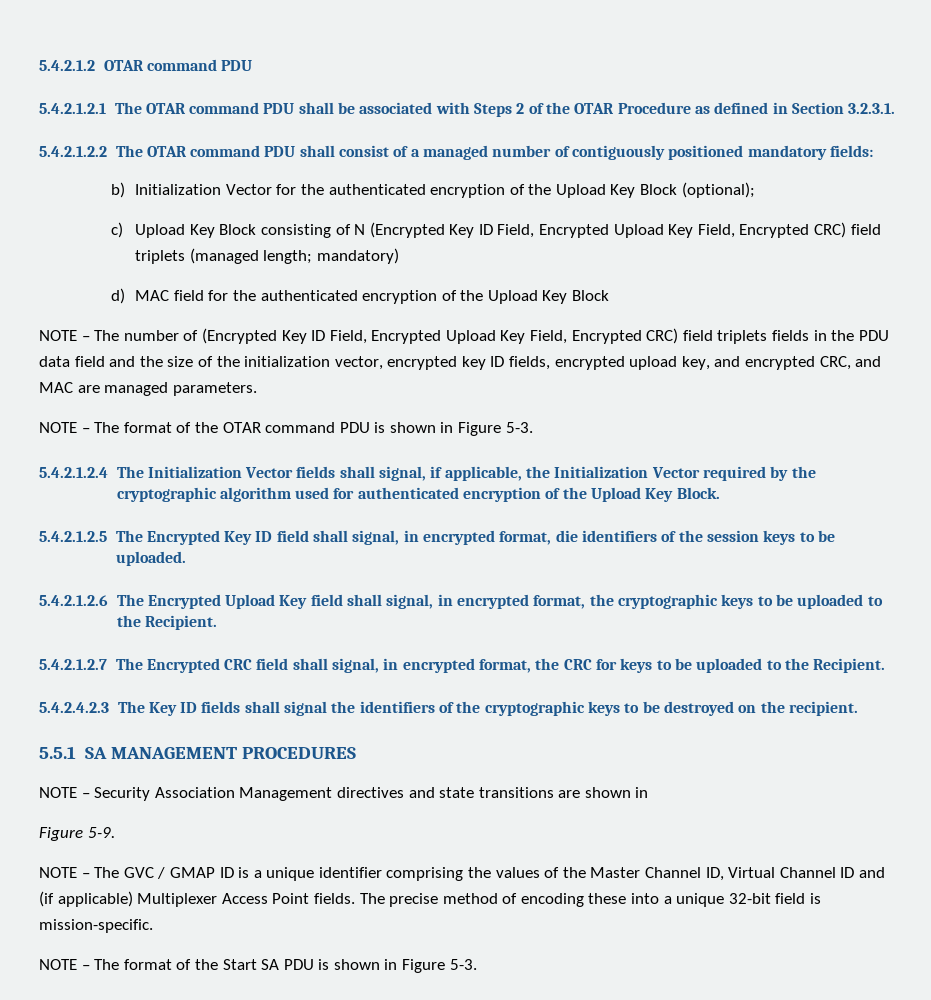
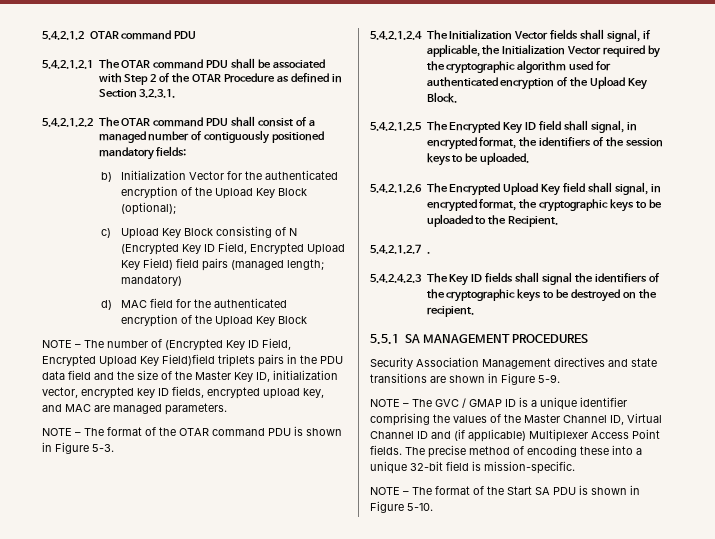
- 5.4.2.1.2.1 The OTAR command PDU shall be associated with Steps 2 of the OTAR Procedure as defined in Section 3.2.3.1.
+ 5.4.2.1.2.1 The OTAR command PDU shall be associated with Step 2 of the OTAR Procedure as defined in Section 3.2.3.1.
- c) Upload Key Block consisting of N (Encrypted Key ID Field, Encrypted Upload Key Field, Encrypted CRC) field triplets (managed length; mandatory)
+ c) Upload Key Block consisting of N (Encrypted Key ID Field, Encrypted Upload Key Field) field pairs (managed length; mandatory)
- NOTE – The number of (Encrypted Key ID Field, Encrypted Upload Key Field, Encrypted CRC) field triplets fields in the PDU data field and the size of the initialization vector, encrypted key ID fields, encrypted upload key, and encrypted CRC, and MAC are managed parameters.
+ NOTE – The number of (Encrypted Key ID Field, Encrypted Upload Key Field)field triplets pairs in the PDU data field and the size of the Master Key ID, initialization vector, encrypted key ID fields, encrypted upload key, and MAC are managed parameters.
- 5.4.2.1.2.5 The Encrypted Key ID field shall signal, in encrypted format, die identifiers of the session keys to be uploaded.
+ 5.4.2.1.2.5 The Encrypted Key ID field shall signal, in encrypted format, the identifiers of the session keys to be uploaded.
- 5.4.2.1.2.7 The Encrypted CRC field shall signal, in encrypted format, the CRC for keys to be uploaded to the Recipient.
+ 5.4.2.1.2.7 .
- NOTE – Security Association Management directives and state transitions are shown in
- Figure 5-9.
+ Security Association Management directives and state transitions are shown in Figure 5-9.
- NOTE – The format of the Start SA PDU is shown in Figure 5-3.
+ NOTE – The format of the Start SA PDU is shown in Figure 5-10.

